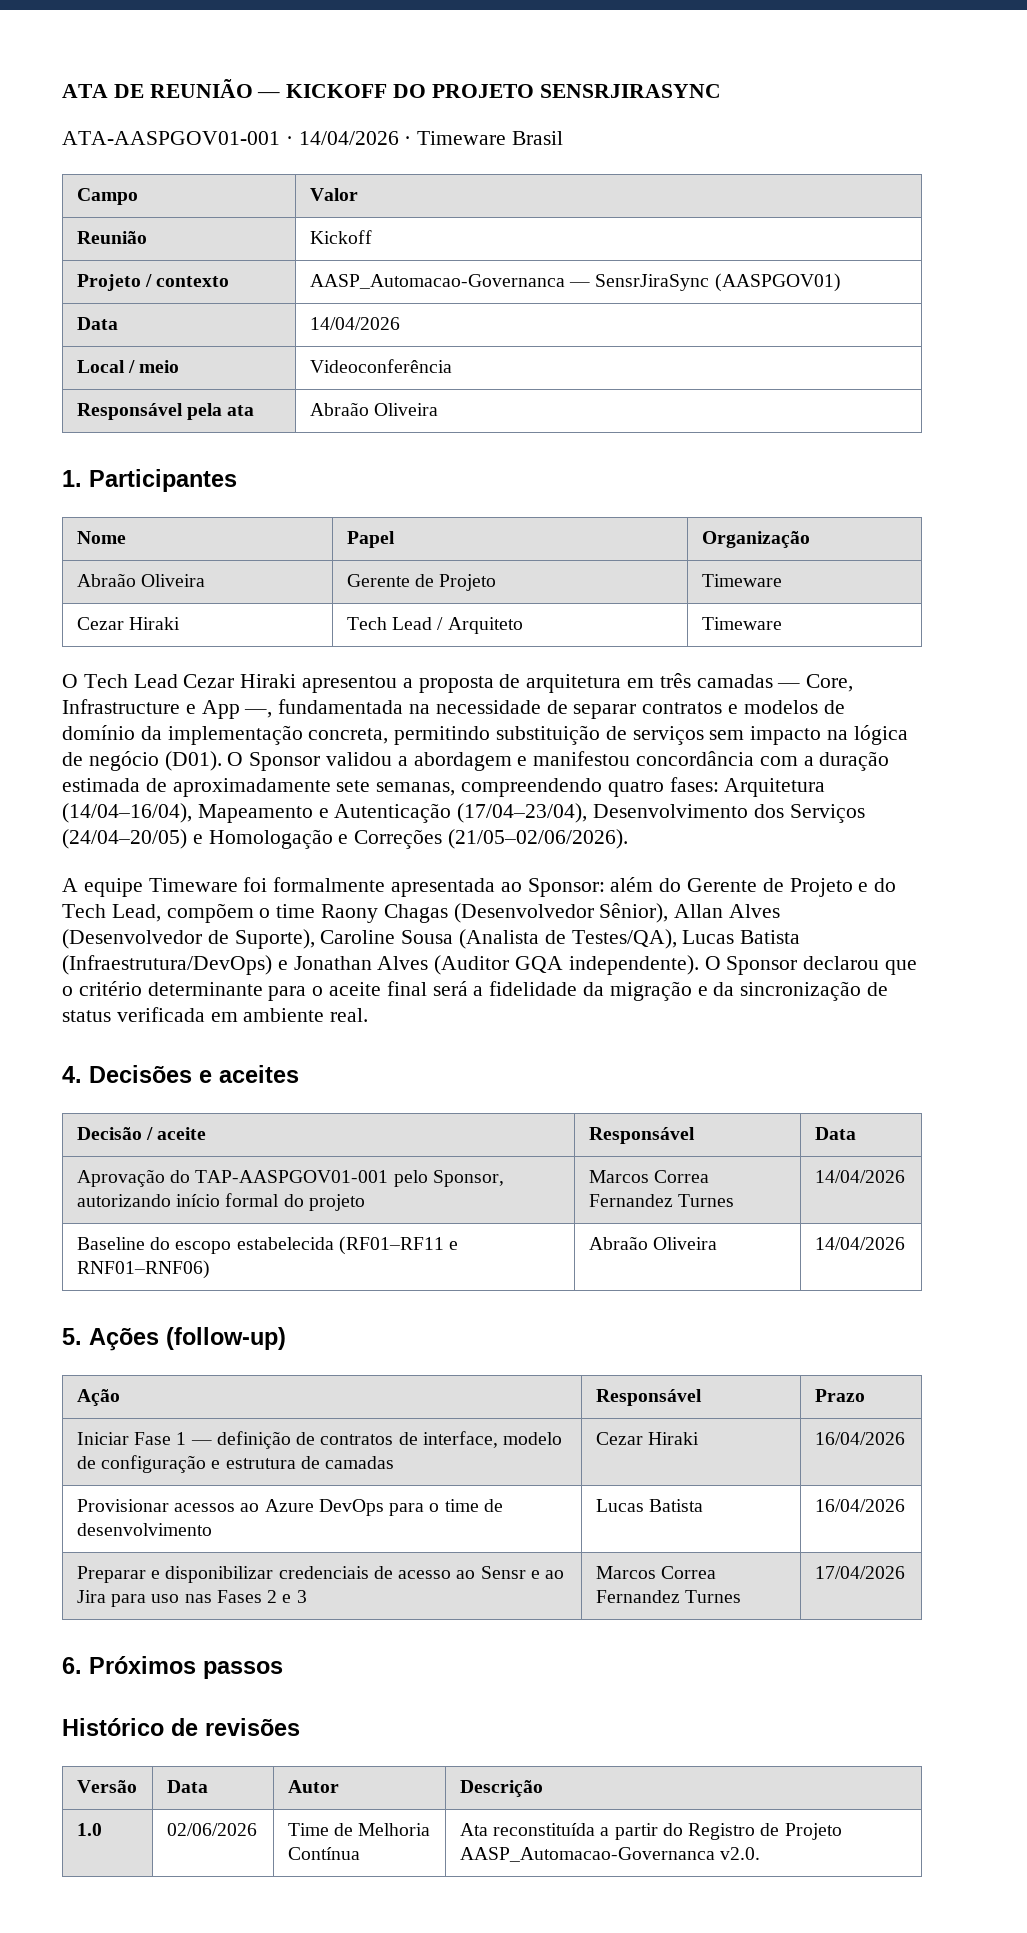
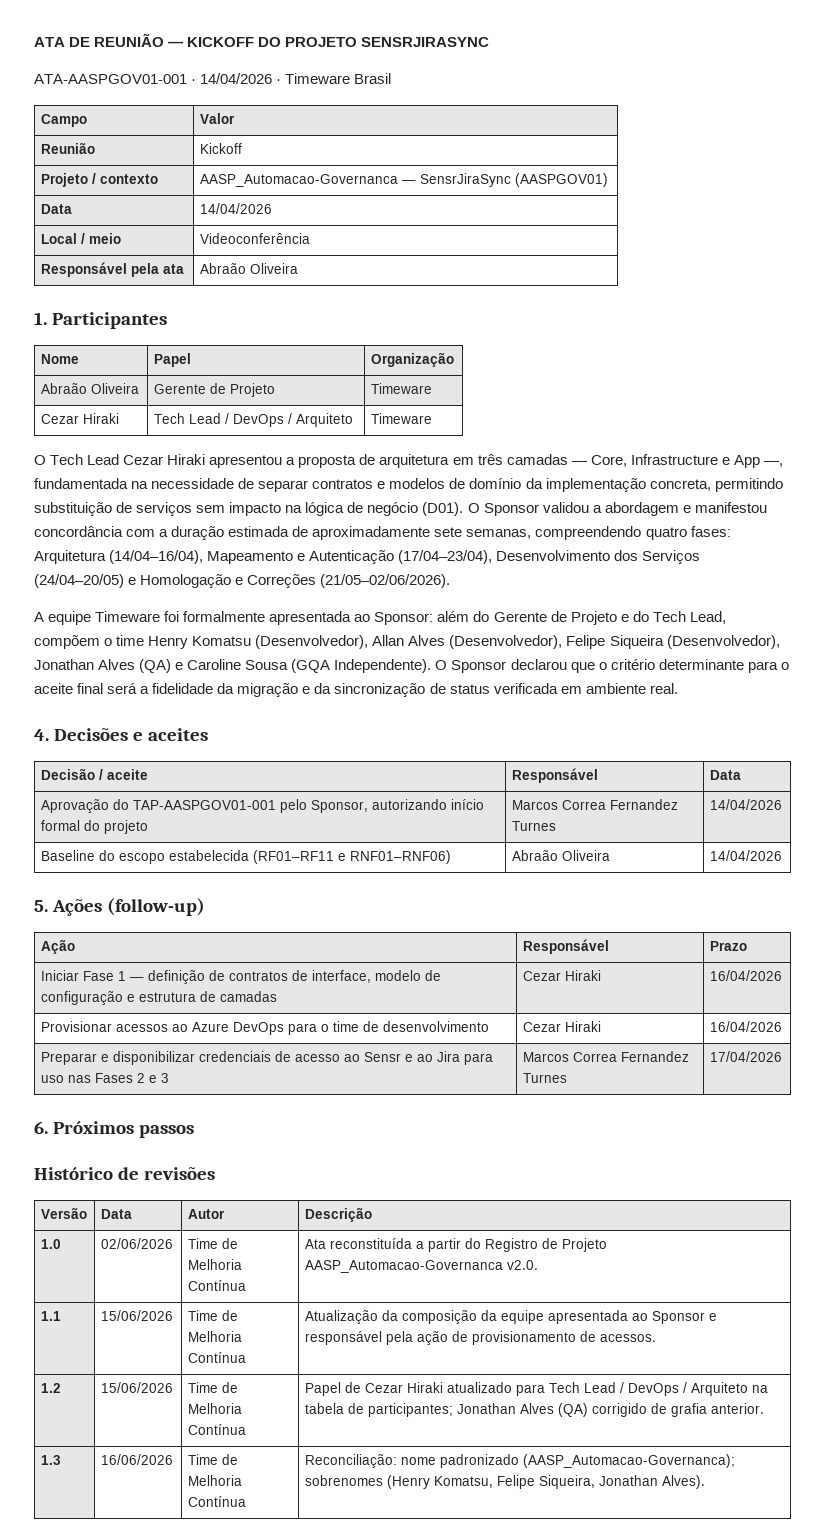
- Cezar Hiraki | Tech Lead / Arquiteto | Timeware
+ Cezar Hiraki | Tech Lead / DevOps / Arquiteto | Timeware
- A equipe Timeware foi formalmente apresentada ao Sponsor: além do Gerente de Projeto e do Tech Lead, compõem o time Raony Chagas (Desenvolvedor Sênior), Allan Alves (Desenvolvedor de Suporte), Caroline Sousa (Analista de Testes/QA), Lucas Batista (Infraestrutura/DevOps) e Jonathan Alves (Auditor GQA independente).
+ A equipe Timeware foi formalmente apresentada ao Sponsor: além do Gerente de Projeto e do Tech Lead, compõem o time Henry Komatsu (Desenvolvedor), Allan Alves (Desenvolvedor), Felipe Siqueira (Desenvolvedor), Jonathan Alves (QA) e Caroline Sousa (GQA Independente).
- Provisionar acessos ao Azure DevOps para o time de desenvolvimento | Lucas Batista | 16/04/2026
+ Provisionar acessos ao Azure DevOps para o time de desenvolvimento | Cezar Hiraki | 16/04/2026
+ 1.1 | 15/06/2026 | Time de Melhoria Contínua | Atualização da composição da equipe apresentada ao Sponsor e responsável pela ação de provisionamento de acessos.
+ 1.2 | 15/06/2026 | Time de Melhoria Contínua | Papel de Cezar Hiraki atualizado para Tech Lead / DevOps / Arquiteto na tabela de participantes; Jonathan Alves (QA) corrigido de grafia anterior.
+ 1.3 | 16/06/2026 | Time de Melhoria Contínua | Reconciliação: nome padronizado (AASP_Automacao-Governanca); sobrenomes (Henry Komatsu, Felipe Siqueira, Jonathan Alves).

